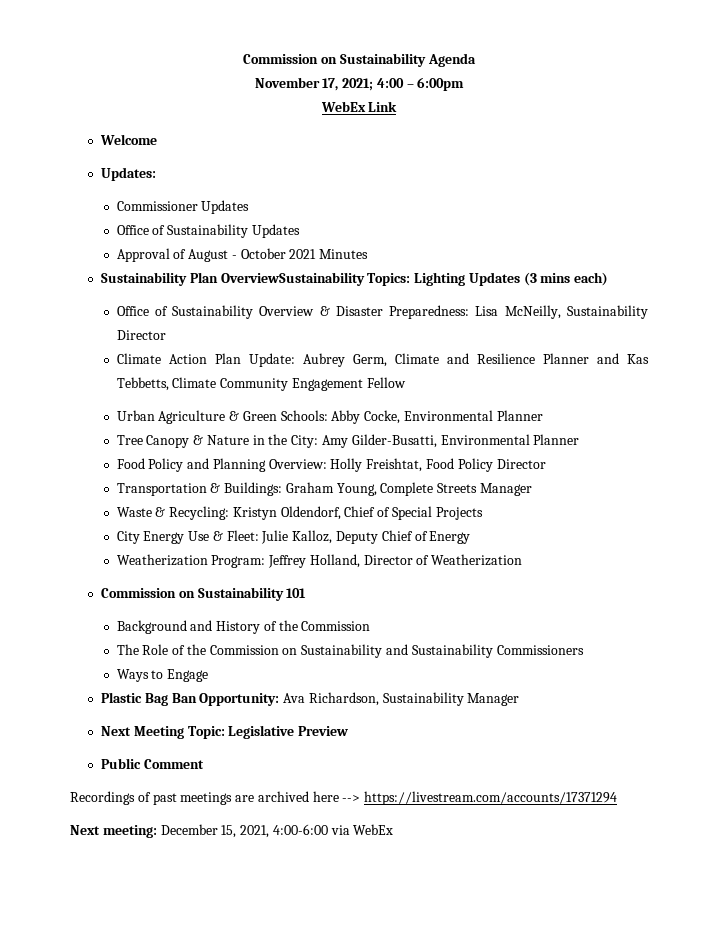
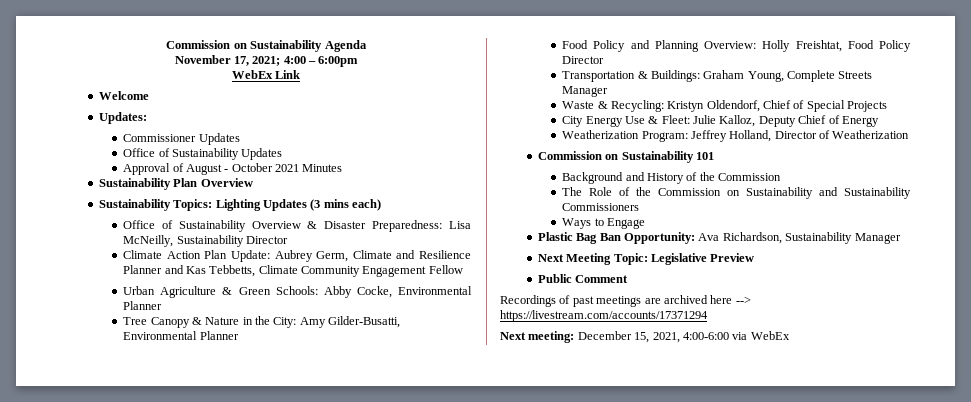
- Sustainability Plan OverviewSustainability Topics: Lighting Updates (3 mins each)
+ Sustainability Plan Overview
+ Sustainability Topics: Lighting Updates (3 mins each)

